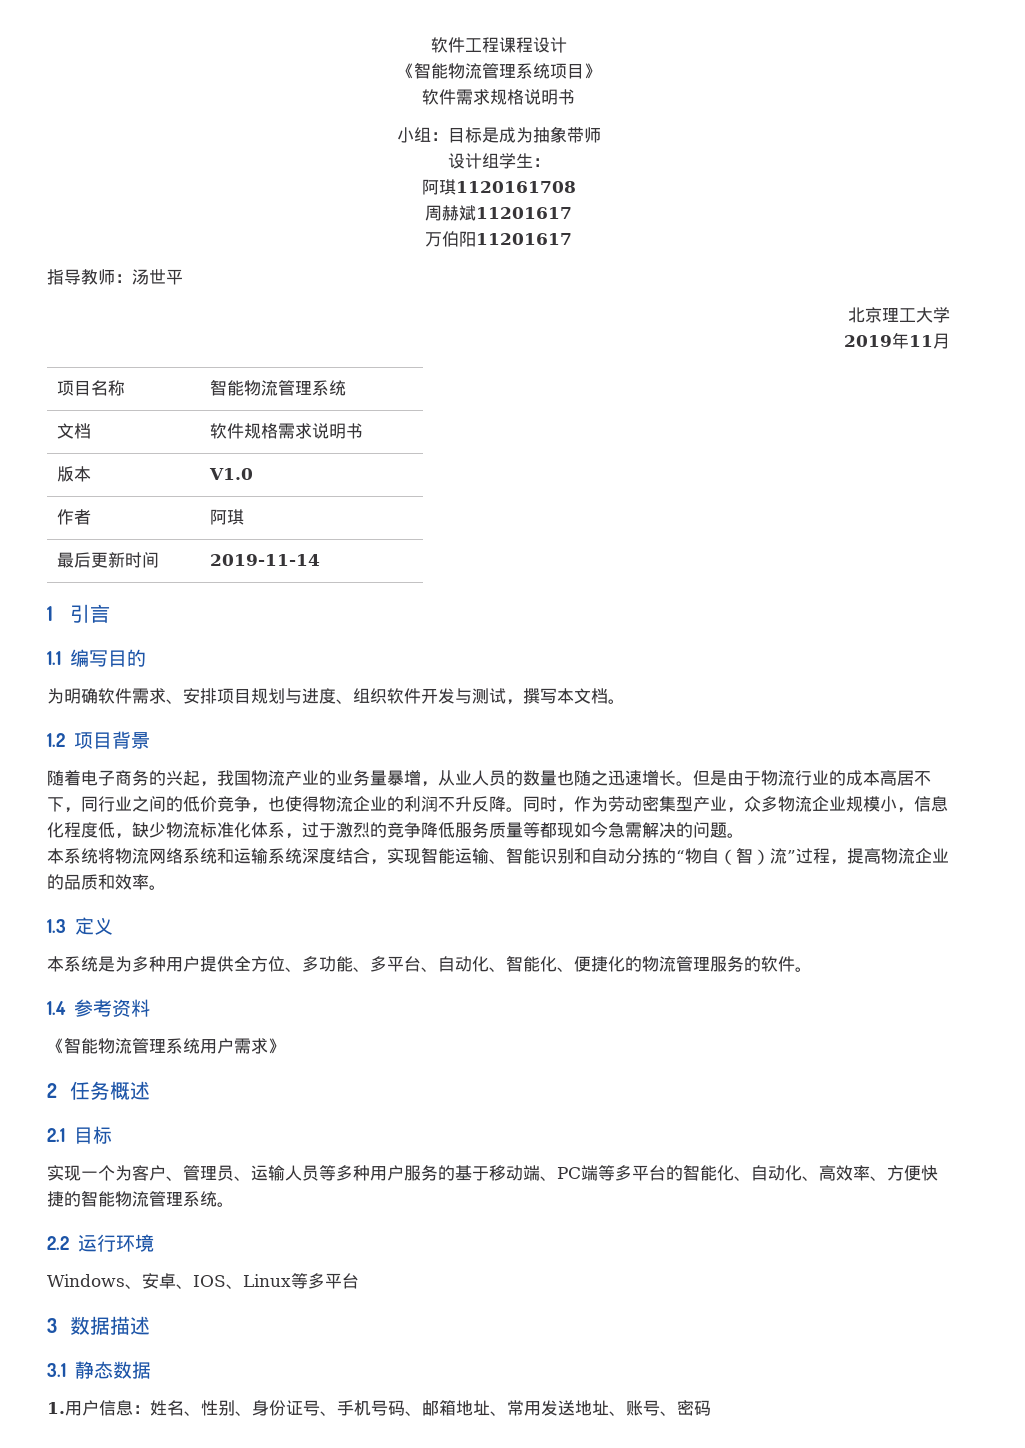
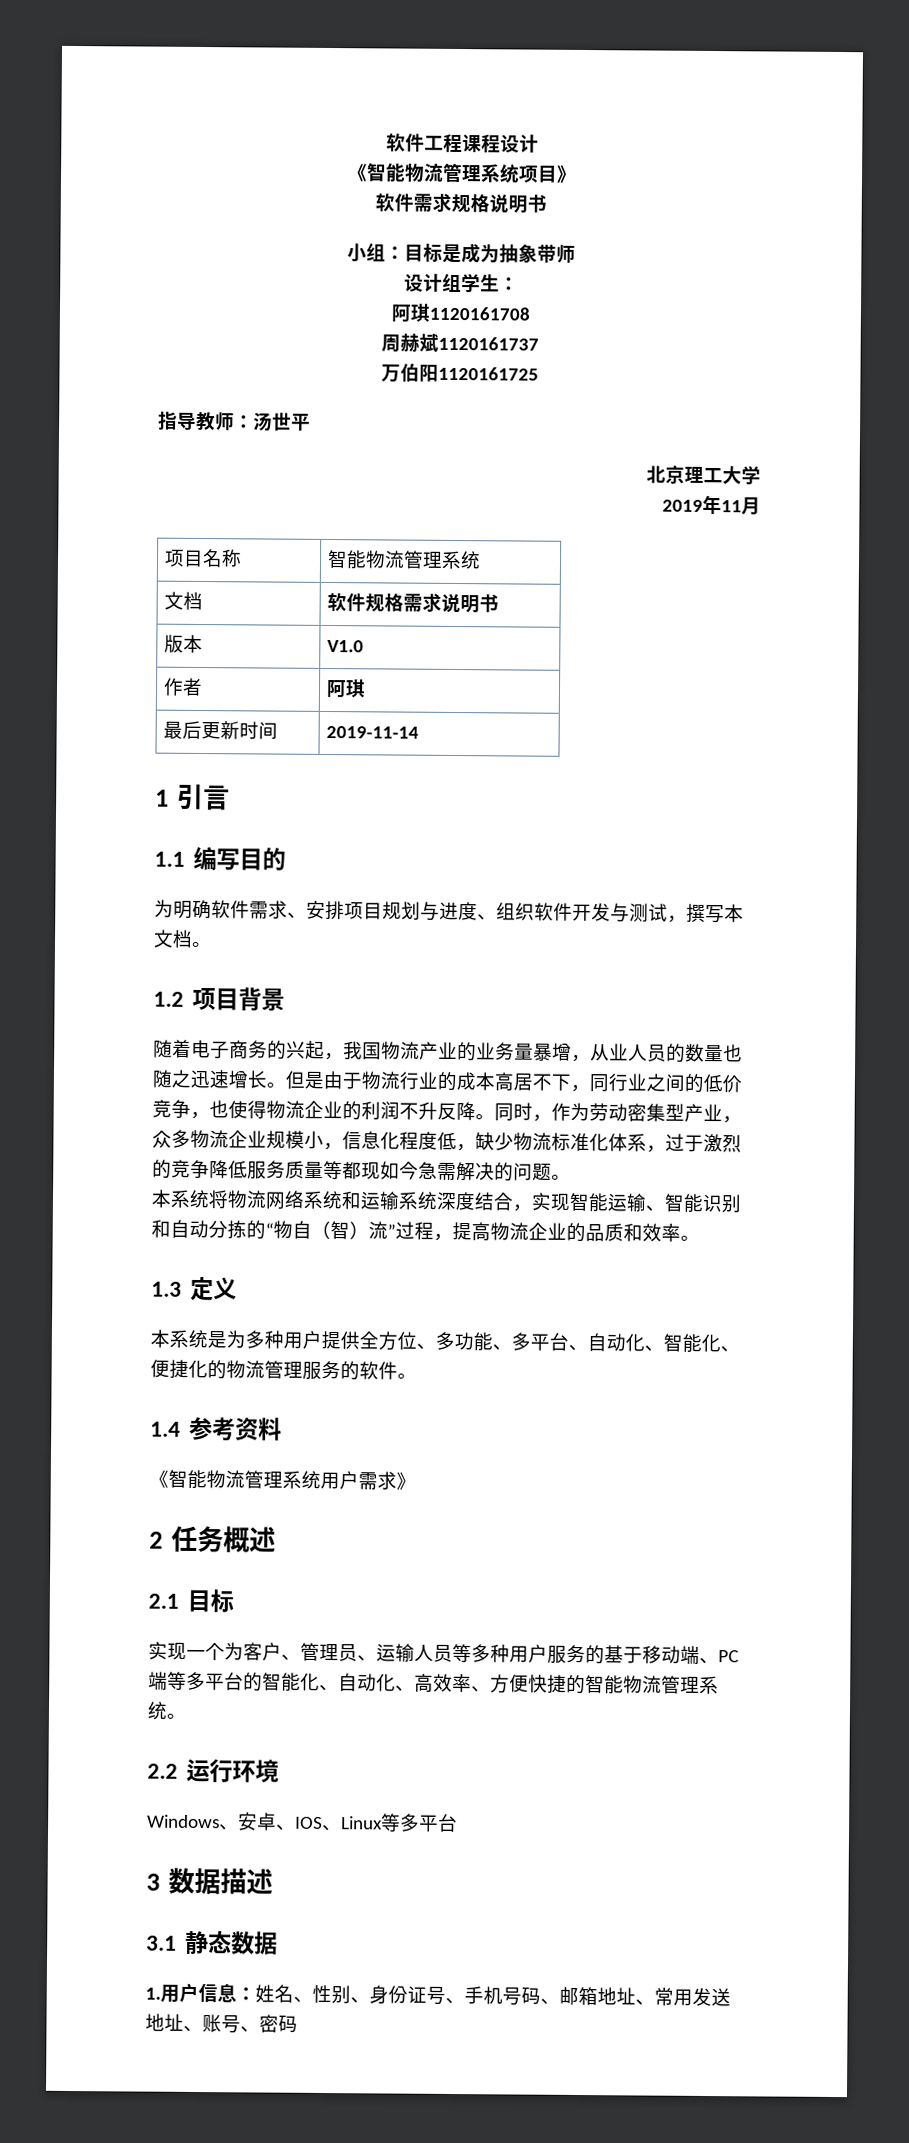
- 周赫斌11201617
+ 周赫斌1120161737
- 万伯阳11201617
+ 万伯阳1120161725

